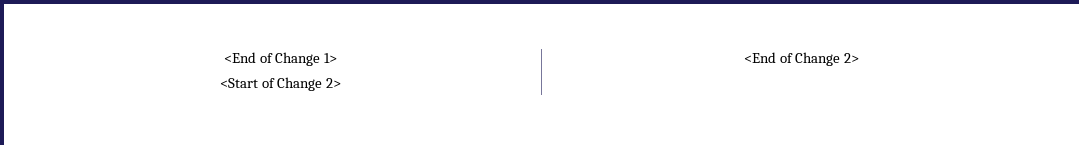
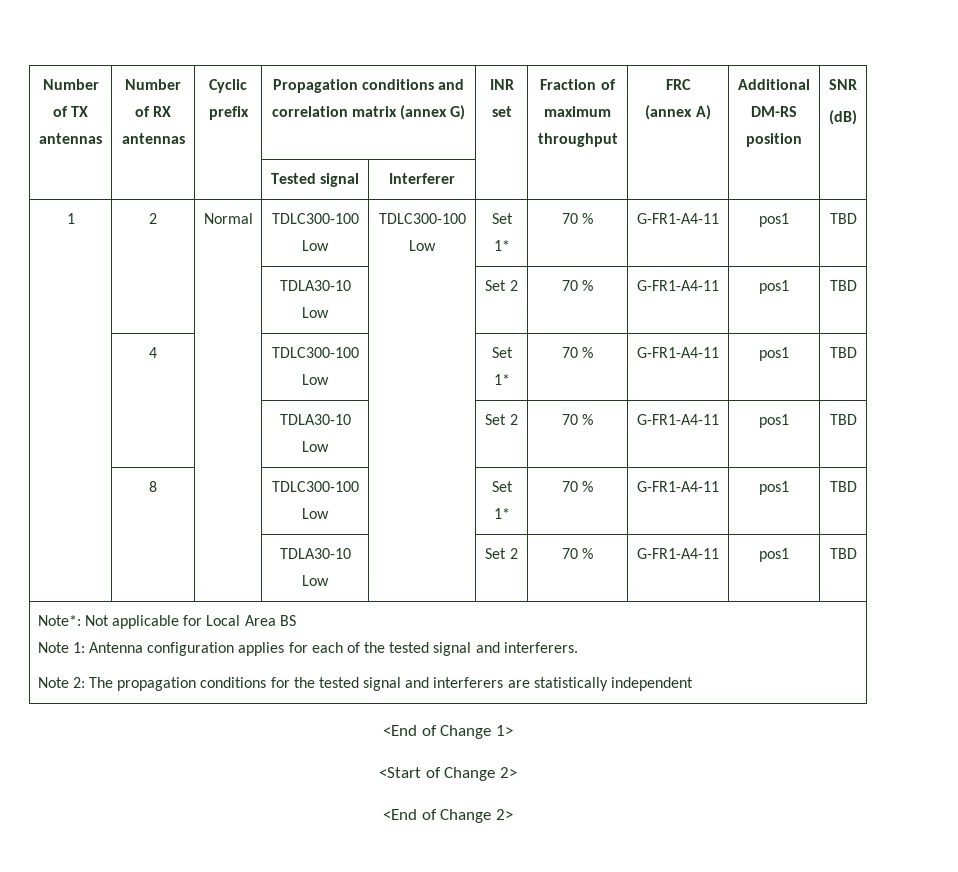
+ Number of TX antennas | Number of RX antennas | Cyclic prefix | Propagation conditions and correlation matrix (annex G) | INR set | Fraction of maximum throughput | FRC
+ (annex A) | Additional DM-RS position | SNR
+ (dB)
+ | | | Tested signal | Interferer | | | | |
+ 1 | 2 | Normal | TDLC300-100 Low | TDLC300-100 Low | Set 1* | 70 % | G-FR1-A4-11 | pos1 | TBD
+ | | | TDLA30-10 Low | | Set 2 | 70 % | G-FR1-A4-11 | pos1 | TBD
+ | 4 | | TDLC300-100 Low | | Set 1* | 70 % | G-FR1-A4-11 | pos1 | TBD
+ | | | TDLA30-10 Low | | Set 2 | 70 % | G-FR1-A4-11 | pos1 | TBD
+ | 8 | | TDLC300-100 Low | | Set 1* | 70 % | G-FR1-A4-11 | pos1 | TBD
+ | | | TDLA30-10 Low | | Set 2 | 70 % | G-FR1-A4-11 | pos1 | TBD
+ Note*: Not applicable for Local Area BS
+ Note 1: Antenna configuration applies for each of the tested signal and interferers.
+ Note 2: The propagation conditions for the tested signal and interferers are statistically independent

